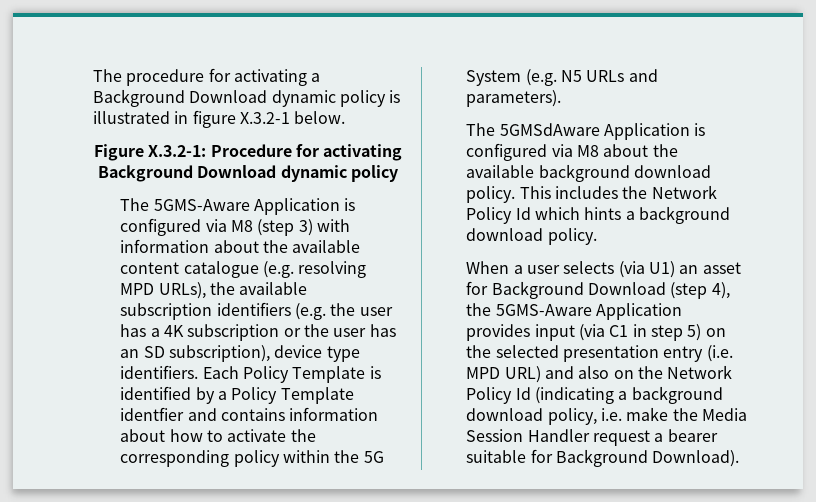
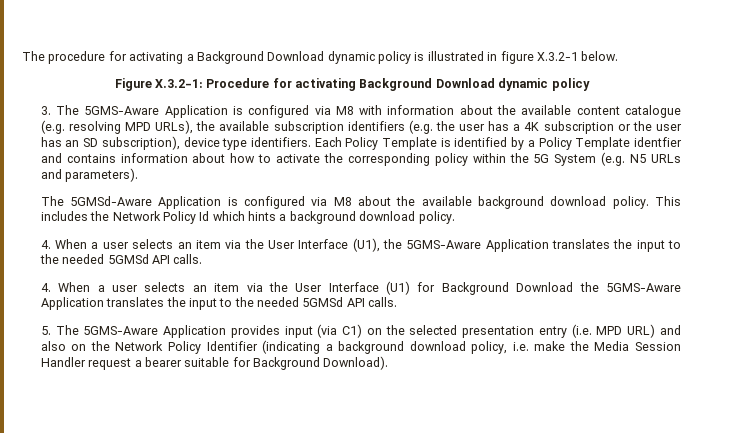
- The 5GMS-Aware Application is configured via M8 (step 3) with information about the available content catalogue (e.g. resolving MPD URLs), the available subscription identifiers (e.g. the user has a 4K subscription or the user has an SD subscription), device type identifiers.
+ 3. The 5GMS-Aware Application is configured via M8 with information about the available content catalogue (e.g. resolving MPD URLs), the available subscription identifiers (e.g. the user has a 4K subscription or the user has an SD subscription), device type identifiers.
- The 5GMSdAware Application is configured via M8 about the available background download policy.
+ The 5GMSd-Aware Application is configured via M8 about the available background download policy.
- When a user selects (via U1) an asset for Background Download (step 4), the 5GMS-Aware Application provides input (via C1 in step 5) on the selected presentation entry (i.e. MPD URL) and also on the Network Policy Id (indicating a background download policy, i.e. make the Media Session Handler request a bearer suitable for Background Download).
+ 4. When a user selects an item via the User Interface (U1), the 5GMS-Aware Application translates the input to the needed 5GMSd API calls.
+ 4. When a user selects an item via the User Interface (U1) for Background Download the 5GMS-Aware Application translates the input to the needed 5GMSd API calls.
+ 5. The 5GMS-Aware Application provides input (via C1) on the selected presentation entry (i.e. MPD URL) and also on the Network Policy Identifier (indicating a background download policy, i.e. make the Media Session Handler request a bearer suitable for Background Download).

